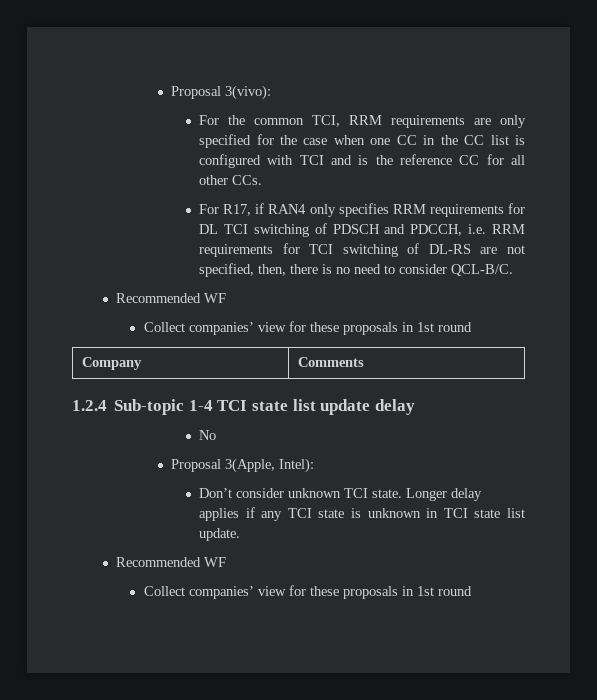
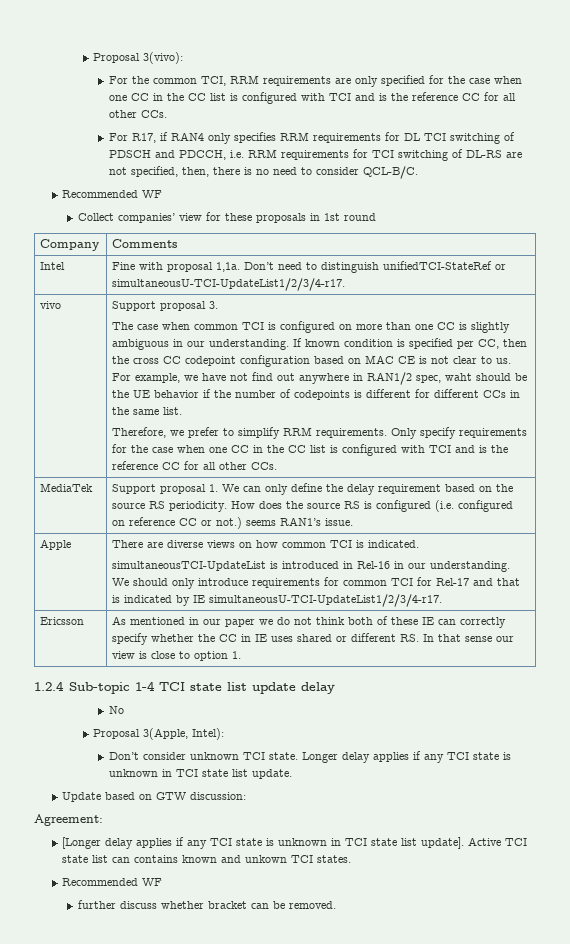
+ Intel | Fine with proposal 1,1a. Don’t need to distinguish unifiedTCI-StateRef or simultaneousU-TCI-UpdateList1/2/3/4-r17.
+ vivo | Support proposal 3.
+ The case when common TCI is configured on more than one CC is slightly ambiguous in our understanding. If known condition is specified per CC, then the cross CC codepoint configuration based on MAC CE is not clear to us. For example, we have not find out anywhere in RAN1/2 spec, waht should be the UE behavior if the number of codepoints is different for different CCs in the same list.
+ Therefore, we prefer to simplify RRM requirements. Only specify requirements for the case when one CC in the CC list is configured with TCI and is the reference CC for all other CCs.
+ MediaTek | Support proposal 1. We can only define the delay requirement based on the source RS periodicity. How does the source RS is configured (i.e. configured on reference CC or not.) seems RAN1’s issue.
+ Apple | There are diverse views on how common TCI is indicated.
+ simultaneousTCI-UpdateList is introduced in Rel-16 in our understanding. We should only introduce requirements for common TCI for Rel-17 and that is indicated by IE simultaneousU-TCI-UpdateList1/2/3/4-r17.
+ Ericsson | As mentioned in our paper we do not think both of these IE can correctly specify whether the CC in IE uses shared or different RS. In that sense our view is close to option 1.
  Longer delay applies if any TCI state is unknown in TCI state list update.
+ Update based on GTW discussion:
+ Agreement:
+ [Longer delay applies if any TCI state is unknown in TCI state list update]. Active TCI state list can contains known and unkown TCI states.
  Recommended WF
- Collect companies’ view for these proposals in 1st round
+ further discuss whether bracket can be removed.

